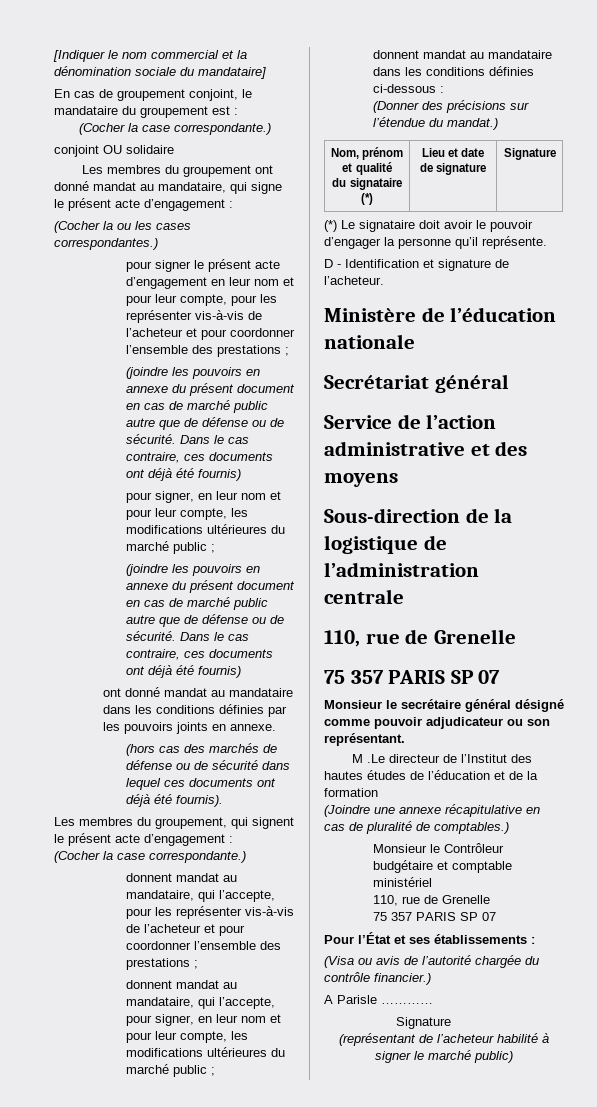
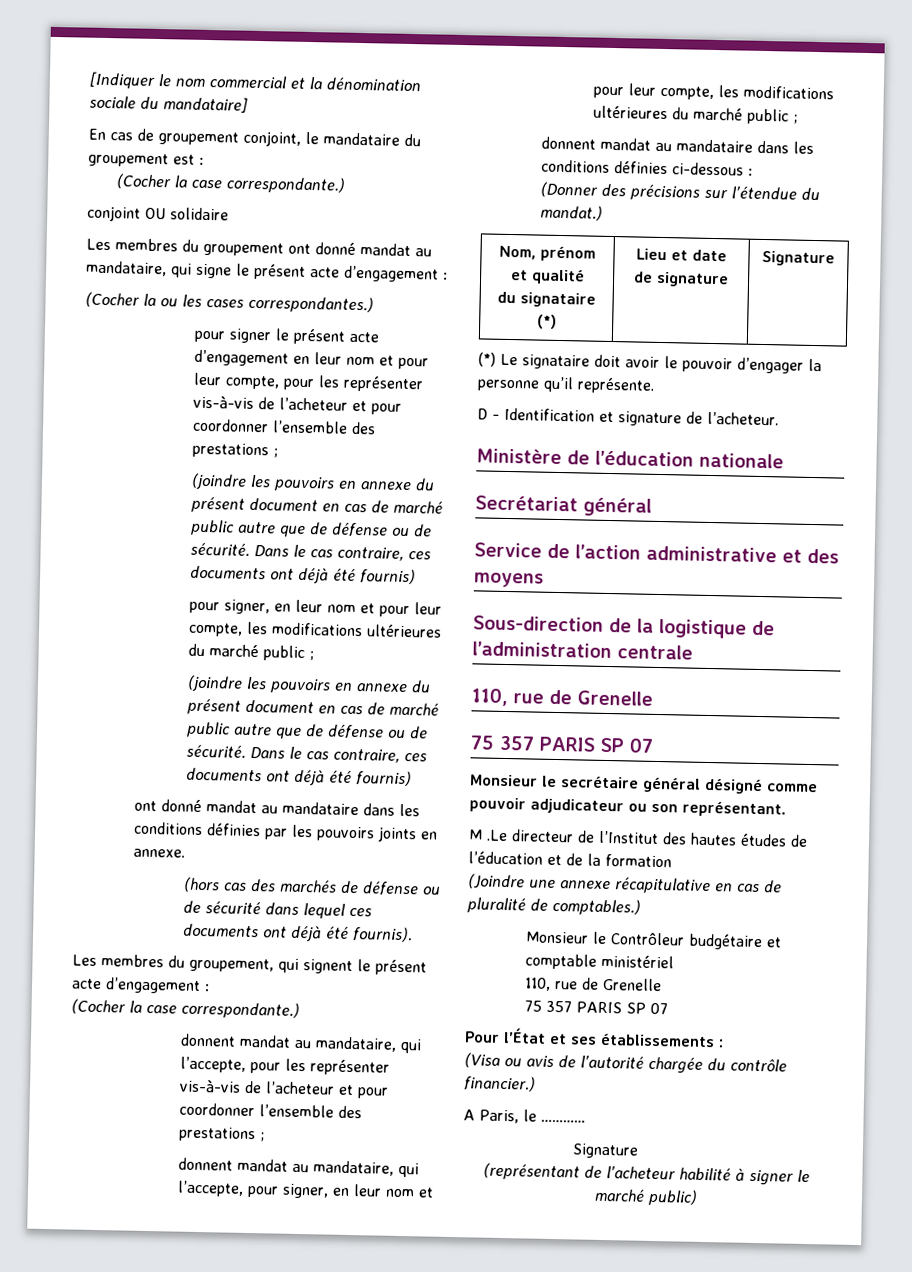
- A Parisle …………
+ A Paris, le …………

